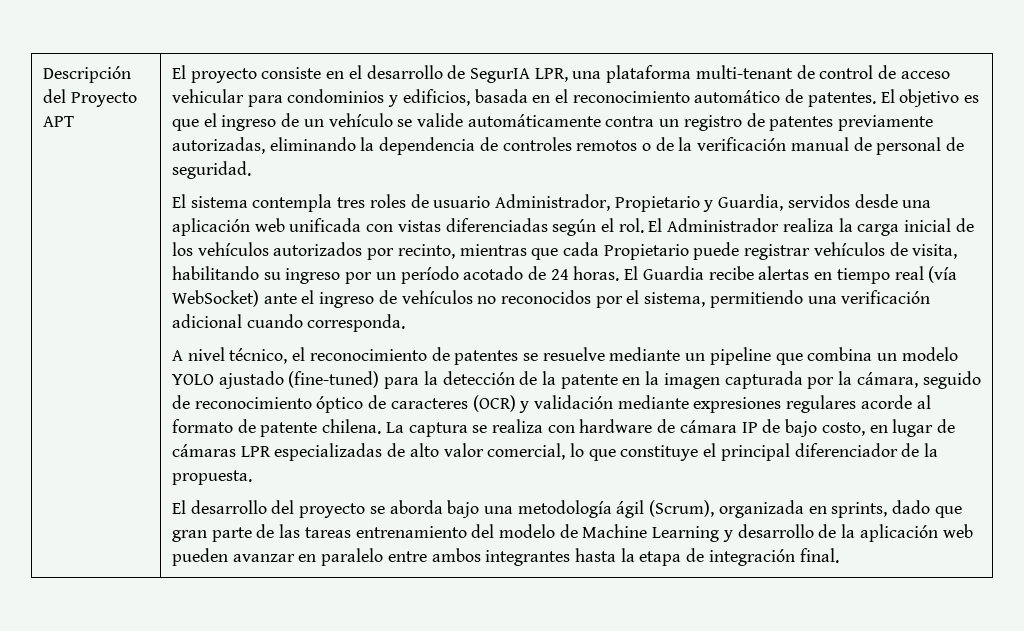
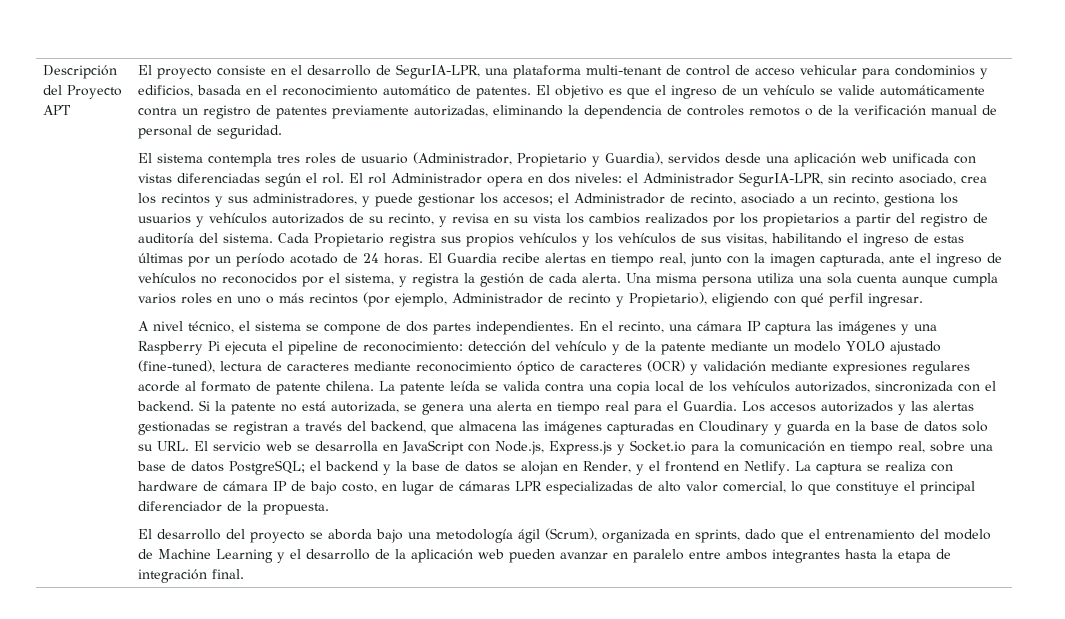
- El proyecto consiste en el desarrollo de SegurIA LPR, una plataforma multi-tenant de control de acceso vehicular para condominios y edificios, basada en el reconocimiento automático de patentes.
+ El proyecto consiste en el desarrollo de SegurIA-LPR, una plataforma multi-tenant de control de acceso vehicular para condominios y edificios, basada en el reconocimiento automático de patentes.
- El sistema contempla tres roles de usuario Administrador, Propietario y Guardia, servidos desde una aplicación web unificada con vistas diferenciadas según el rol.
+ El sistema contempla tres roles de usuario (Administrador, Propietario y Guardia), servidos desde una aplicación web unificada con vistas diferenciadas según el rol.
- El Administrador realiza la carga inicial de los vehículos autorizados por recinto, mientras que cada Propietario puede registrar vehículos de visita, habilitando su ingreso por un período acotado de 24 horas.
+ El rol Administrador opera en dos niveles: el Administrador SegurIA-LPR, sin recinto asociado, crea los recintos y sus administradores, y puede gestionar los accesos; el Administrador de recinto, asociado a un recinto, gestiona los usuarios y vehículos autorizados de su recinto, y revisa en su vista los cambios realizados por los propietarios a partir del registro de auditoría del sistema. Cada Propietario registra sus propios vehículos y los vehículos de sus visitas, habilitando el ingreso de estas últimas por un período acotado de 24 horas.
- El Guardia recibe alertas en tiempo real (vía WebSocket) ante el ingreso de vehículos no reconocidos por el sistema, permitiendo una verificación adicional cuando corresponda.
- A nivel técnico, el reconocimiento de patentes se resuelve mediante un pipeline que combina un modelo YOLO ajustado (fine-tuned) para la detección de la patente en la imagen capturada por la cámara, seguido de reconocimiento óptico de caracteres (OCR) y validación mediante expresiones regulares acorde al formato de patente chilena.
+ El Guardia recibe alertas en tiempo real, junto con la imagen capturada, ante el ingreso de vehículos no reconocidos por el sistema, y registra la gestión de cada alerta. Una misma persona utiliza una sola cuenta aunque cumpla varios roles en uno o más recintos (por ejemplo, Administrador de recinto y Propietario), eligiendo con qué perfil ingresar.
+ A nivel técnico, el sistema se compone de dos partes independientes. En el recinto, una cámara IP captura las imágenes y una Raspberry Pi ejecuta el pipeline de reconocimiento: detección del vehículo y de la patente mediante un modelo YOLO ajustado (fine-tuned), lectura de caracteres mediante reconocimiento óptico de caracteres (OCR) y validación mediante expresiones regulares acorde al formato de patente chilena.
- La captura se realiza con hardware de cámara IP de bajo costo, en lugar de cámaras LPR especializadas de alto valor comercial, lo que constituye el principal diferenciador de la propuesta.
+ La patente leída se valida contra una copia local de los vehículos autorizados, sincronizada con el backend. Si la patente no está autorizada, se genera una alerta en tiempo real para el Guardia. Los accesos autorizados y las alertas gestionadas se registran a través del backend, que almacena las imágenes capturadas en Cloudinary y guarda en la base de datos solo su URL. El servicio web se desarrolla en JavaScript con Node.js, Express.js y Socket.io para la comunicación en tiempo real, sobre una base de datos PostgreSQL; el backend y la base de datos se alojan en Render, y el frontend en Netlify. La captura se realiza con hardware de cámara IP de bajo costo, en lugar de cámaras LPR especializadas de alto valor comercial, lo que constituye el principal diferenciador de la propuesta.
- El desarrollo del proyecto se aborda bajo una metodología ágil (Scrum), organizada en sprints, dado que gran parte de las tareas entrenamiento del modelo de Machine Learning y desarrollo de la aplicación web pueden avanzar en paralelo entre ambos integrantes hasta la etapa de integración final.
+ El desarrollo del proyecto se aborda bajo una metodología ágil (Scrum), organizada en sprints, dado que el entrenamiento del modelo de Machine Learning y el desarrollo de la aplicación web pueden avanzar en paralelo entre ambos integrantes hasta la etapa de integración final.

